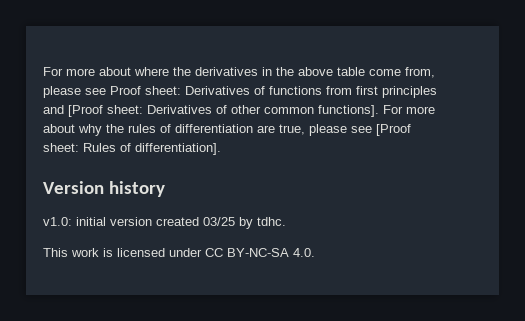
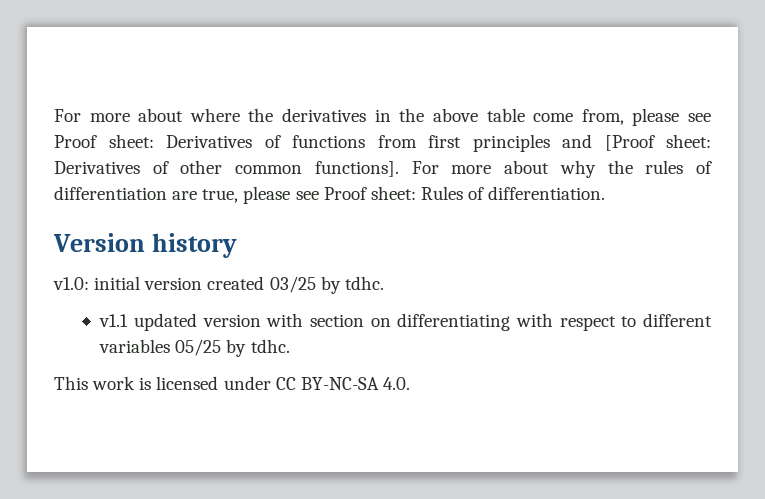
- For more about why the rules of differentiation are true, please see [Proof sheet: Rules of differentiation].
+ For more about why the rules of differentiation are true, please see Proof sheet: Rules of differentiation.
+ v1.1 updated version with section on differentiating with respect to different variables 05/25 by tdhc.

